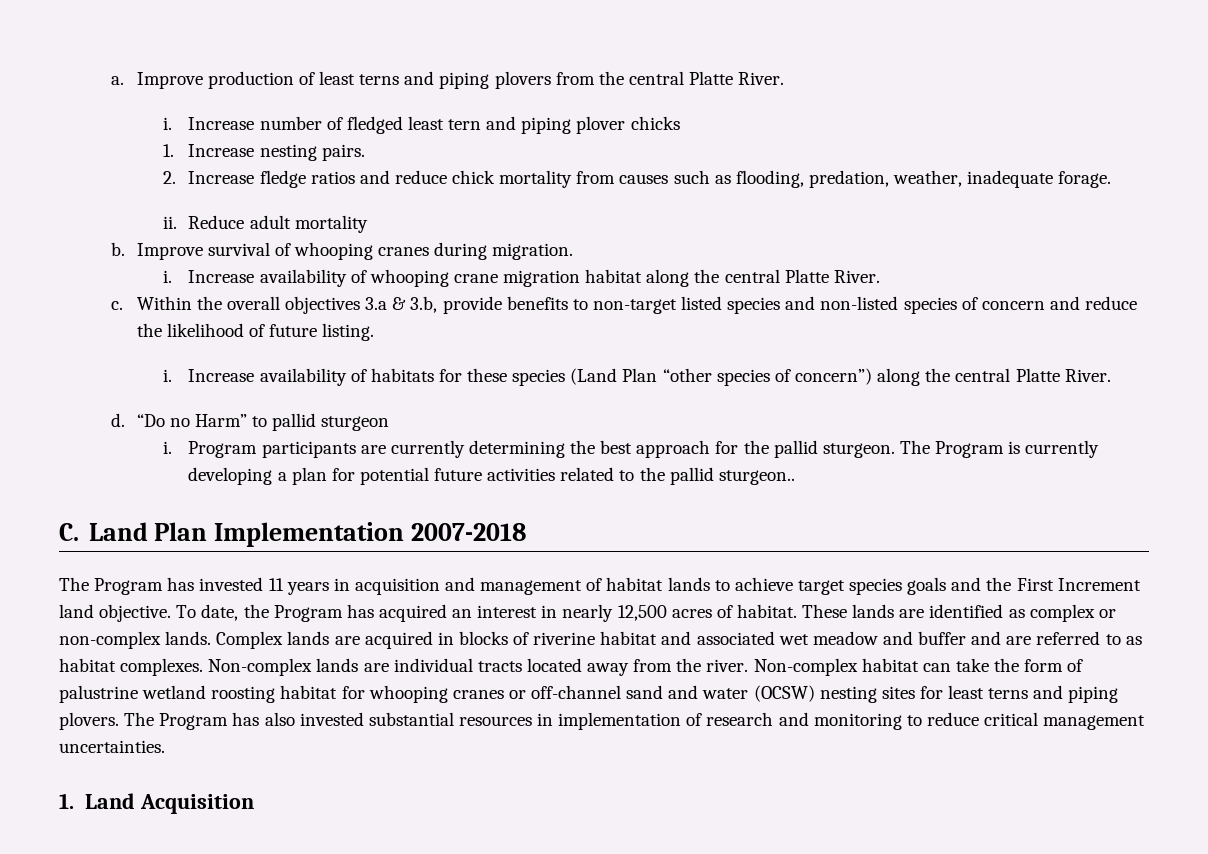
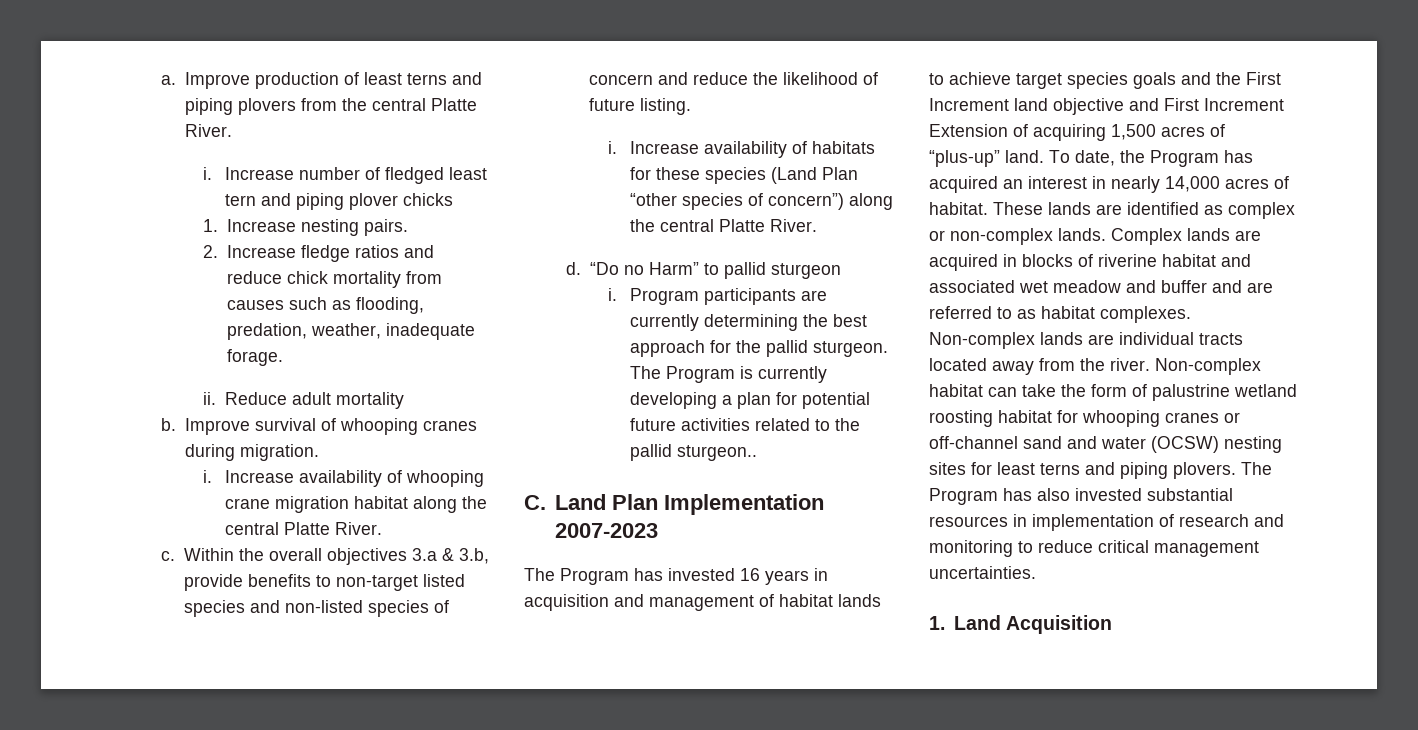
- C. Land Plan Implementation 2007-2018
+ C. Land Plan Implementation 2007-2023
- The Program has invested 11 years in acquisition and management of habitat lands to achieve target species goals and the First Increment land objective.
+ The Program has invested 16 years in acquisition and management of habitat lands to achieve target species goals and the First Increment land objective and First Increment Extension of acquiring 1,500 acres of “plus-up” land.
- To date, the Program has acquired an interest in nearly 12,500 acres of habitat.
+ To date, the Program has acquired an interest in nearly 14,000 acres of habitat.

